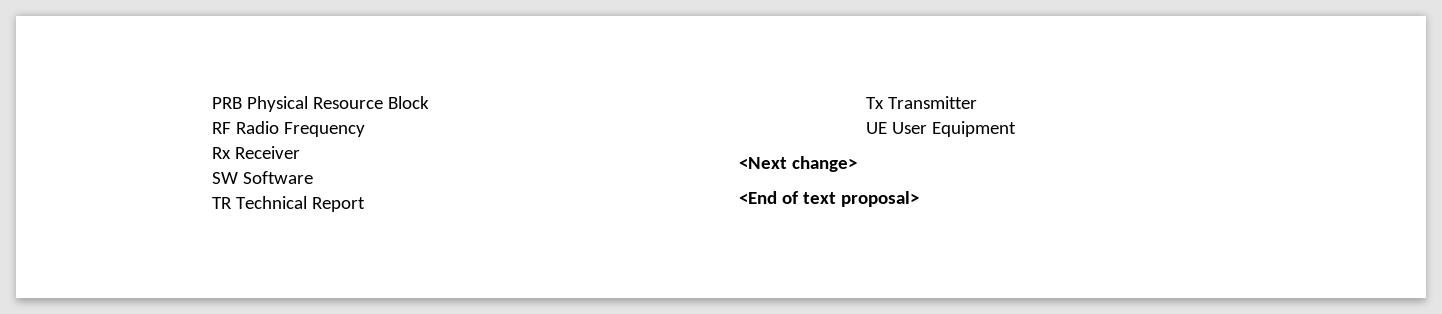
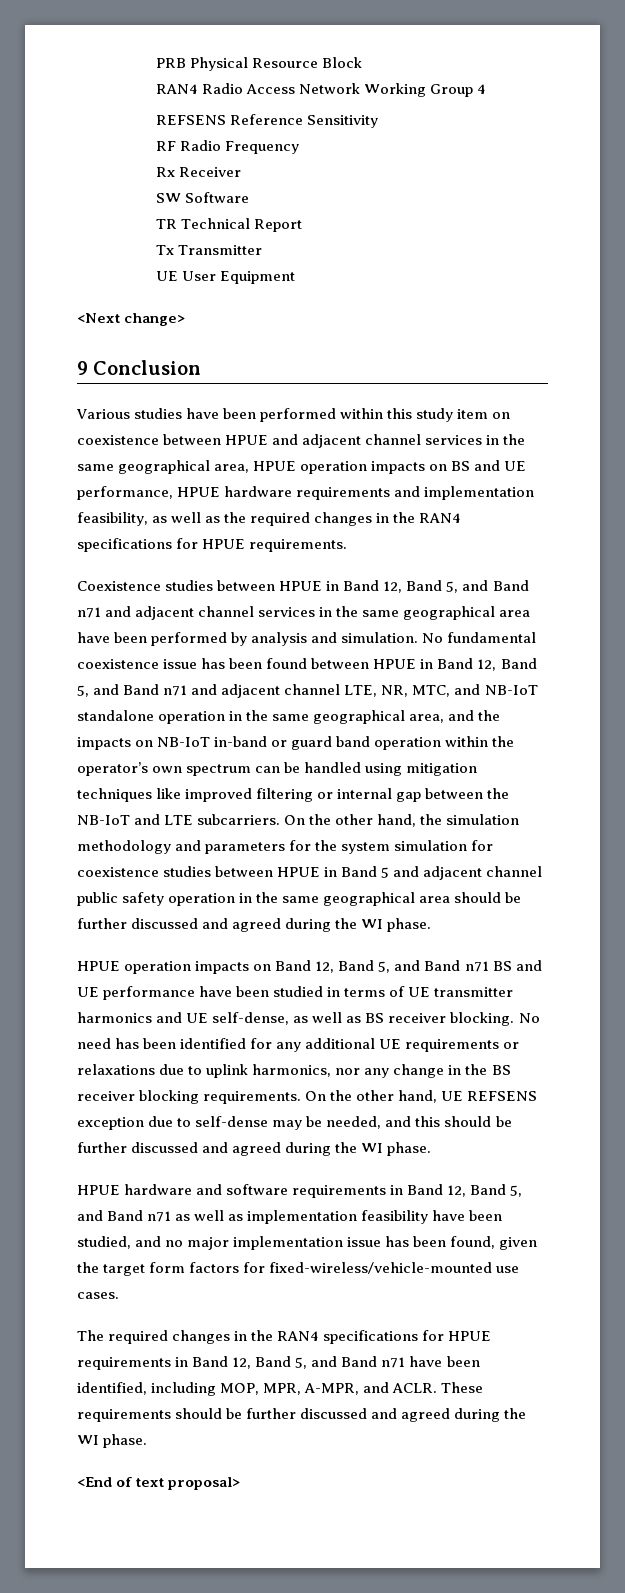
+ RAN4 Radio Access Network Working Group 4
+ REFSENS Reference Sensitivity
+ 9 Conclusion
+ Various studies have been performed within this study item on coexistence between HPUE and adjacent channel services in the same geographical area, HPUE operation impacts on BS and UE performance, HPUE hardware requirements and implementation feasibility, as well as the required changes in the RAN4 specifications for HPUE requirements.
+ Coexistence studies between HPUE in Band 12, Band 5, and Band n71 and adjacent channel services in the same geographical area have been performed by analysis and simulation. No fundamental coexistence issue has been found between HPUE in Band 12, Band 5, and Band n71 and adjacent channel LTE, NR, MTC, and NB-IoT standalone operation in the same geographical area, and the impacts on NB-IoT in-band or guard band operation within the operator’s own spectrum can be handled using mitigation techniques like improved filtering or internal gap between the NB-IoT and LTE subcarriers. On the other hand, the simulation methodology and parameters for the system simulation for coexistence studies between HPUE in Band 5 and adjacent channel public safety operation in the same geographical area should be further discussed and agreed during the WI phase.
+ HPUE operation impacts on Band 12, Band 5, and Band n71 BS and UE performance have been studied in terms of UE transmitter harmonics and UE self-dense, as well as BS receiver blocking. No need has been identified for any additional UE requirements or relaxations due to uplink harmonics, nor any change in the BS receiver blocking requirements. On the other hand, UE REFSENS exception due to self-dense may be needed, and this should be further discussed and agreed during the WI phase.
+ HPUE hardware and software requirements in Band 12, Band 5, and Band n71 as well as implementation feasibility have been studied, and no major implementation issue has been found, given the target form factors for fixed-wireless/vehicle-mounted use cases.
+ The required changes in the RAN4 specifications for HPUE requirements in Band 12, Band 5, and Band n71 have been identified, including MOP, MPR, A-MPR, and ACLR. These requirements should be further discussed and agreed during the WI phase.

